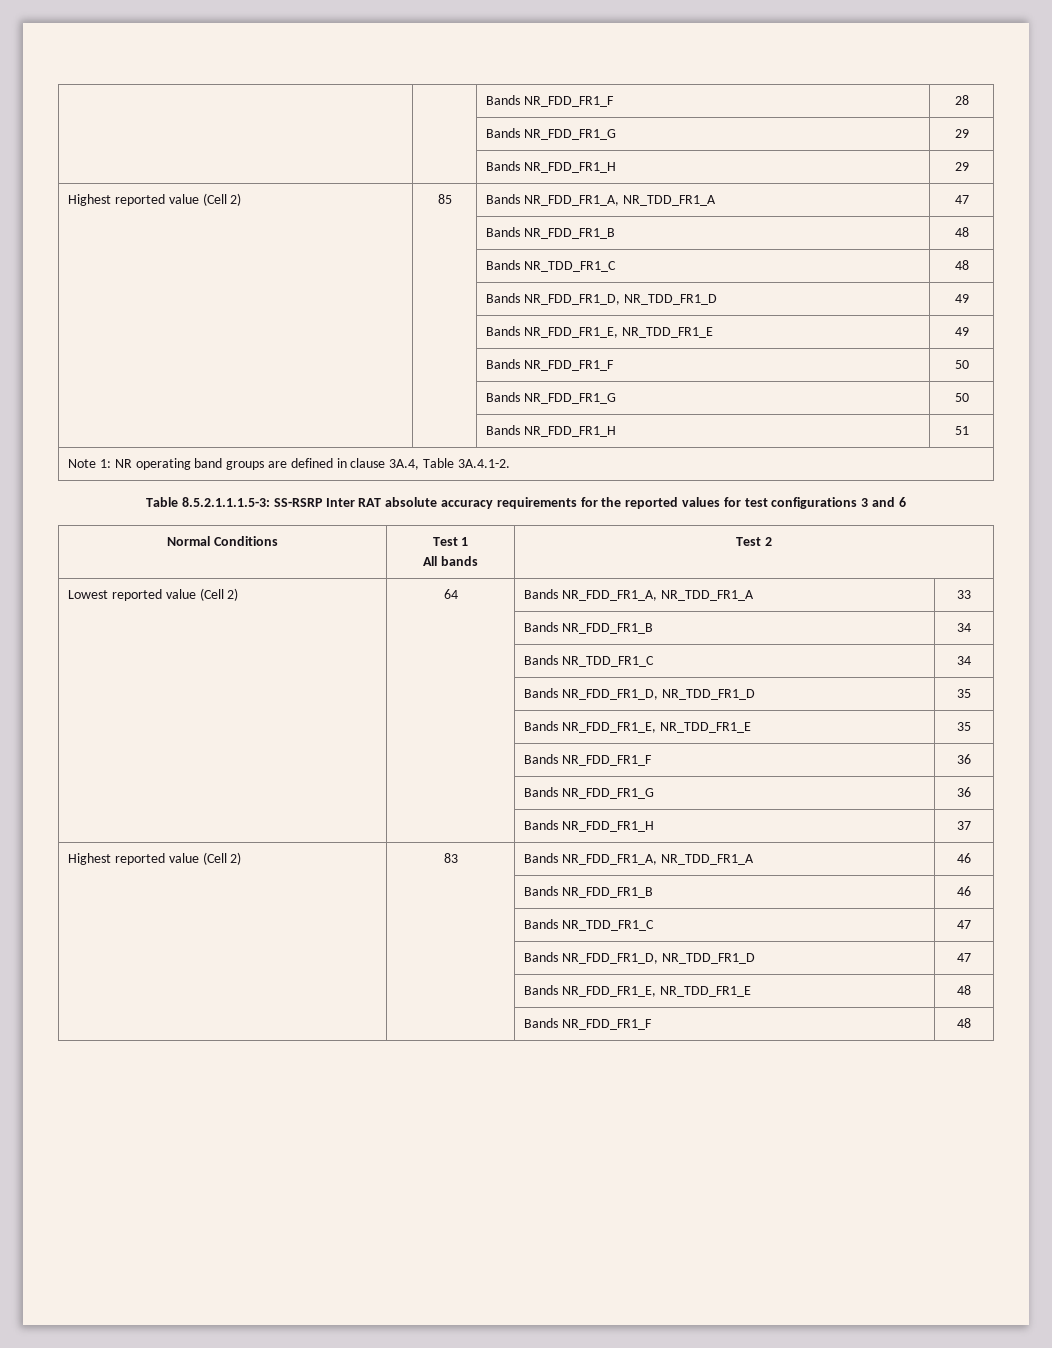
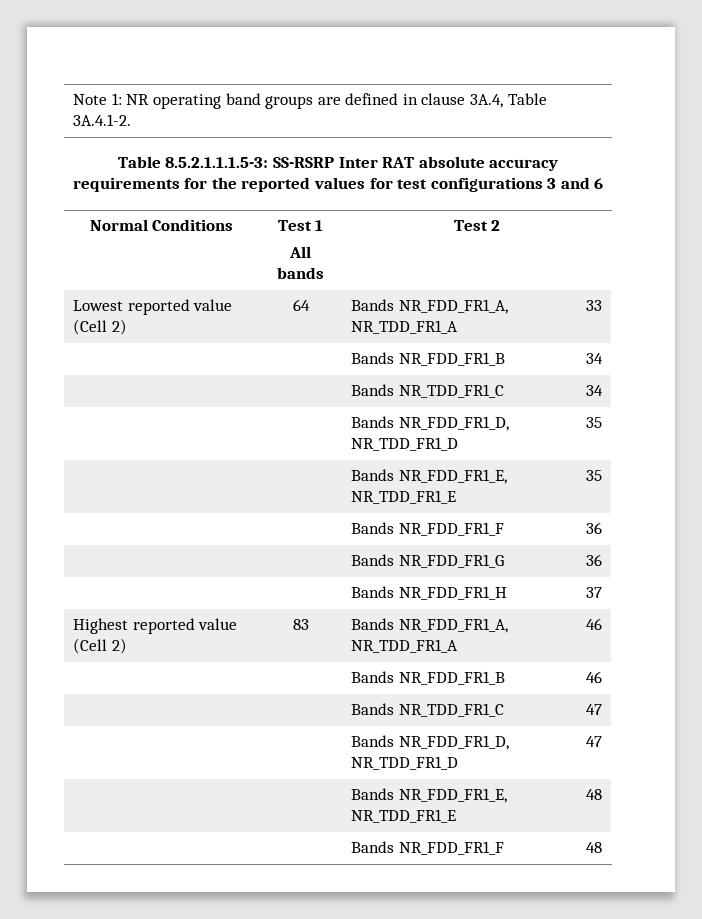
- | | Bands NR_FDD_FR1_F | 28
- | | Bands NR_FDD_FR1_G | 29
- | | Bands NR_FDD_FR1_H | 29
- Highest reported value (Cell 2) | 85 | Bands NR_FDD_FR1_A, NR_TDD_FR1_A | 47
- | | Bands NR_FDD_FR1_B | 48
- | | Bands NR_TDD_FR1_C | 48
- | | Bands NR_FDD_FR1_D, NR_TDD_FR1_D | 49
- | | Bands NR_FDD_FR1_E, NR_TDD_FR1_E | 49
- | | Bands NR_FDD_FR1_F | 50
- | | Bands NR_FDD_FR1_G | 50
- | | Bands NR_FDD_FR1_H | 51

